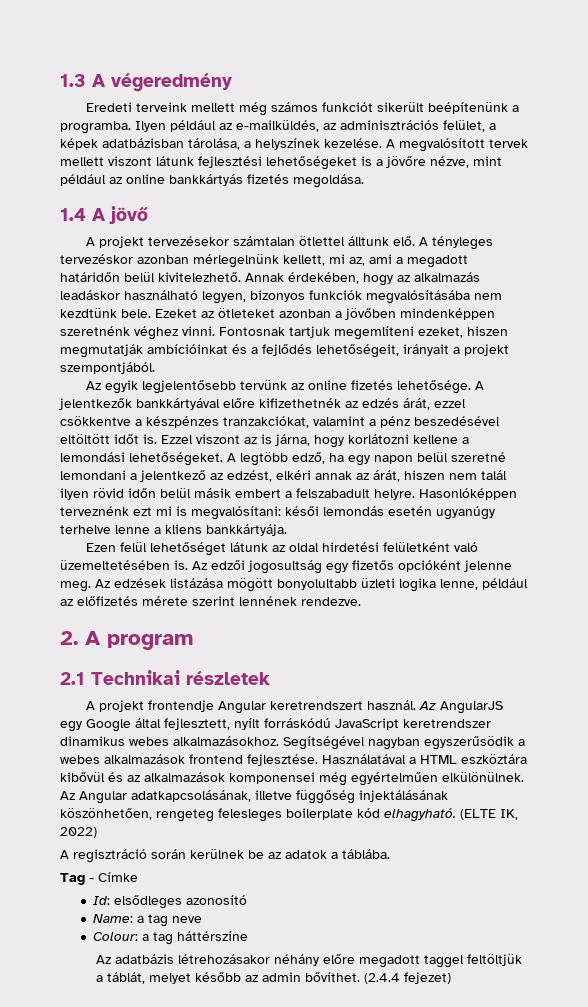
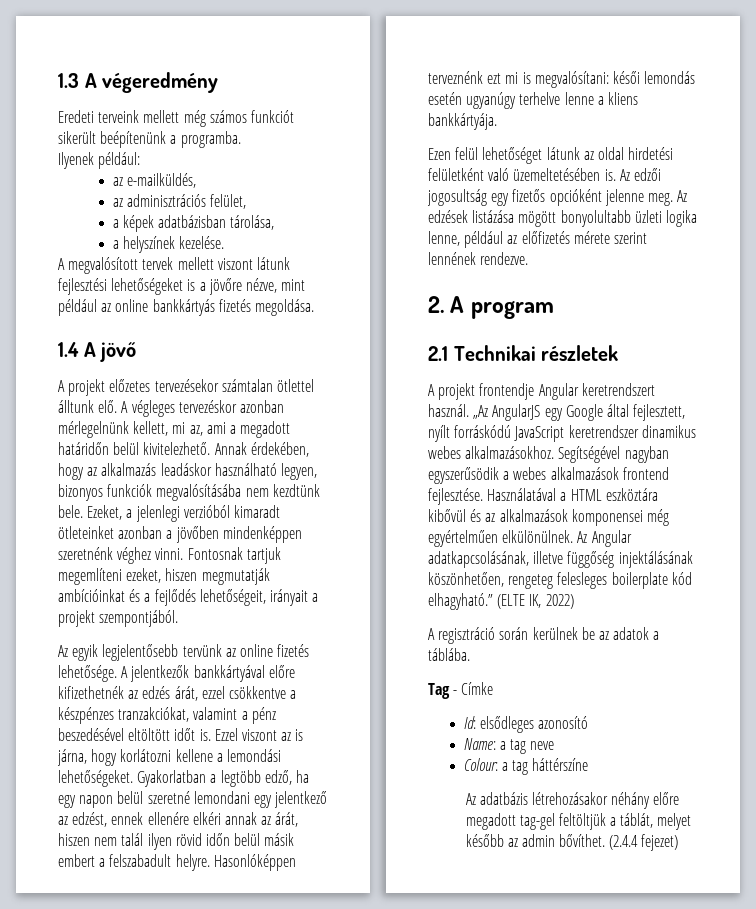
- Eredeti terveink mellett még számos funkciót sikerült beépítenünk a programba. Ilyen például az e-mailküldés, az adminisztrációs felület, a képek adatbázisban tárolása, a helyszínek kezelése. A megvalósított tervek mellett viszont látunk fejlesztési lehetőségeket is a jövőre nézve, mint például az online bankkártyás fizetés megoldása.
+ Eredeti terveink mellett még számos funkciót sikerült beépítenünk a programba.
+ Ilyenek például:
+ az e-mailküldés,
+ az adminisztrációs felület,
+ a képek adatbázisban tárolása,
+ a helyszínek kezelése.
+ A megvalósított tervek mellett viszont látunk fejlesztési lehetőségeket is a jövőre nézve, mint például az online bankkártyás fizetés megoldása.
- A projekt tervezésekor számtalan ötlettel álltunk elő.
+ A projekt előzetes tervezésekor számtalan ötlettel álltunk elő.
- A tényleges tervezéskor azonban mérlegelnünk kellett, mi az, ami a megadott határidőn belül kivitelezhető.
+ A végleges tervezéskor azonban mérlegelnünk kellett, mi az, ami a megadott határidőn belül kivitelezhető.
- Ezeket az ötleteket azonban a jövőben mindenképpen szeretnénk véghez vinni.
+ Ezeket, a jelenlegi verzióból kimaradt ötleteinket azonban a jövőben mindenképpen szeretnénk véghez vinni.
- A legtöbb edző, ha egy napon belül szeretné lemondani a jelentkező az edzést, elkéri annak az árát, hiszen nem talál ilyen rövid időn belül másik embert a felszabadult helyre.
+ Gyakorlatban a legtöbb edző, ha egy napon belül szeretné lemondani egy jelentkező az edzést, ennek ellenére elkéri annak az árát, hiszen nem talál ilyen rövid időn belül másik embert a felszabadult helyre.
- Az AngularJS egy Google által fejlesztett, nyílt forráskódú JavaScript keretrendszer dinamikus webes alkalmazásokhoz.
+ „Az AngularJS egy Google által fejlesztett, nyílt forráskódú JavaScript keretrendszer dinamikus webes alkalmazásokhoz.
- Az Angular adatkapcsolásának, illetve függőség injektálásának köszönhetően, rengeteg felesleges boilerplate kód elhagyható.
+ Az Angular adatkapcsolásának, illetve függőség injektálásának köszönhetően, rengeteg felesleges boilerplate kód elhagyható.”
- Az adatbázis létrehozásakor néhány előre megadott taggel feltöltjük a táblát, melyet később az admin bővíthet.
+ Az adatbázis létrehozásakor néhány előre megadott tag-gel feltöltjük a táblát, melyet később az admin bővíthet.

